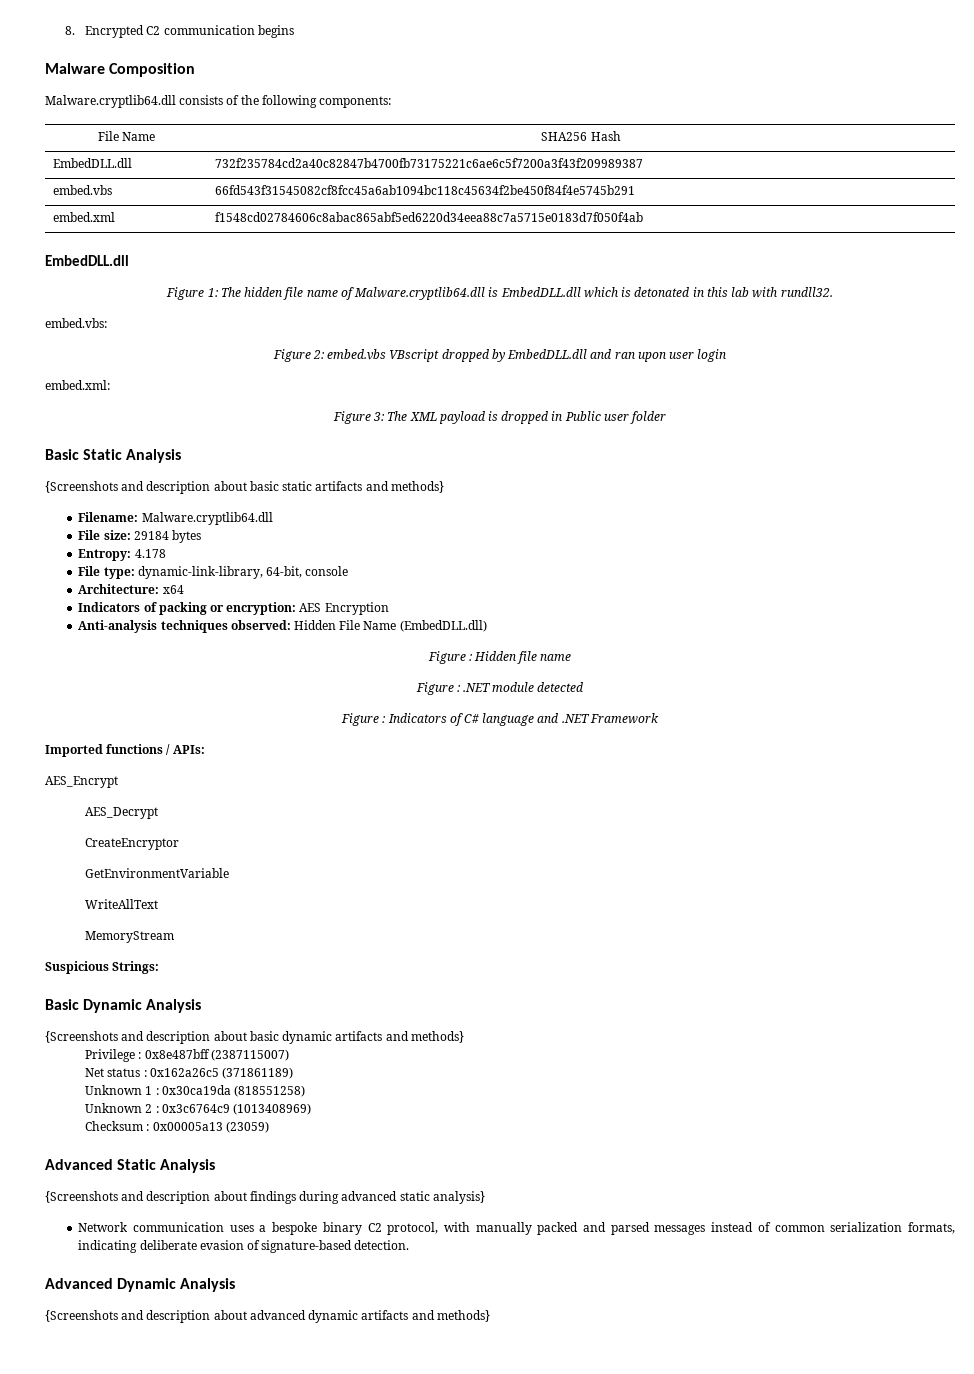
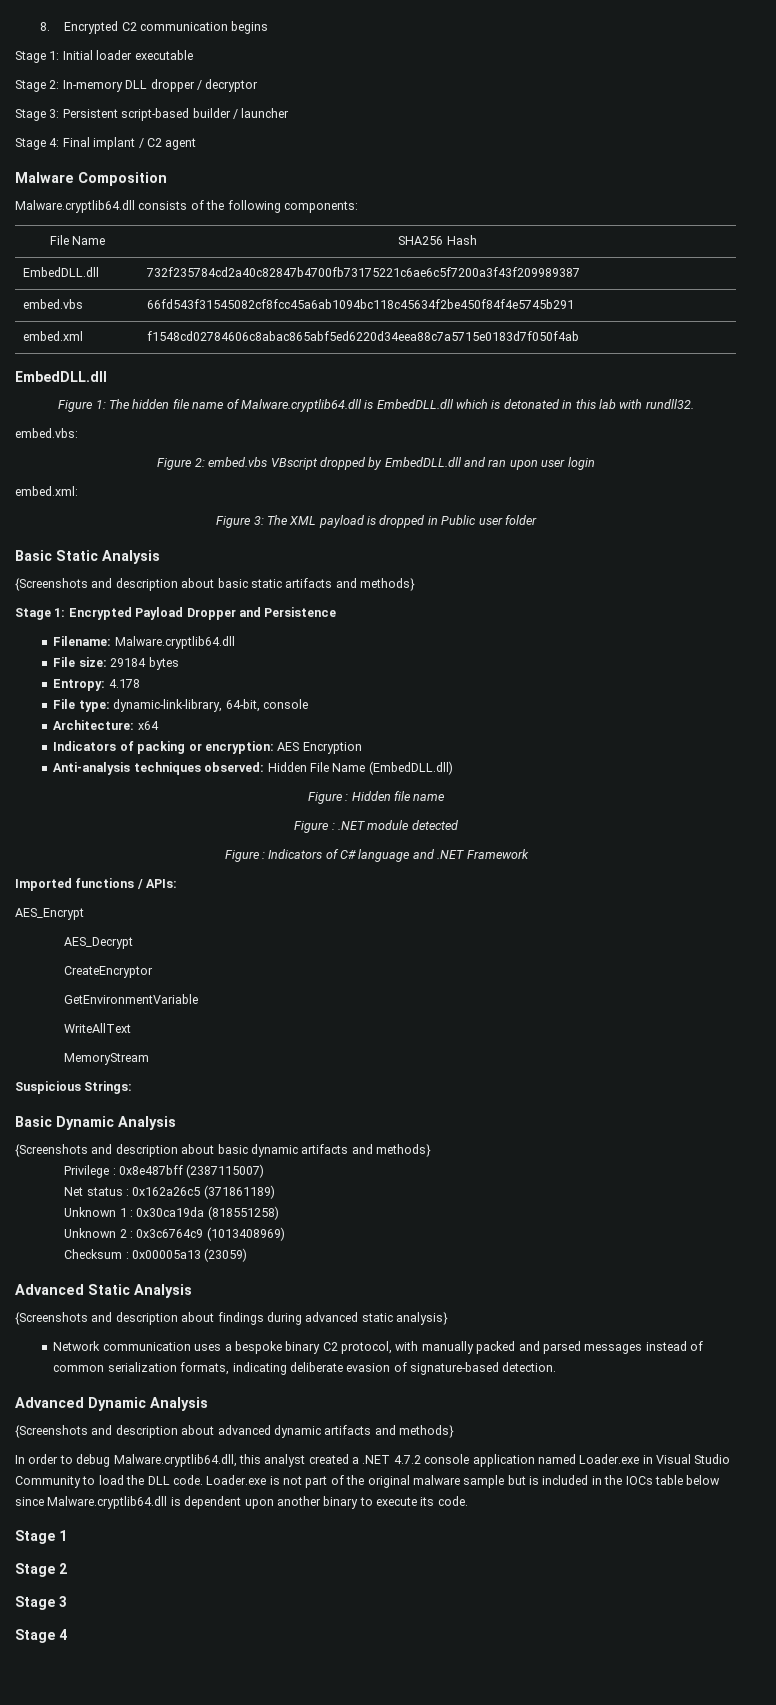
+ Stage 1: Initial loader executable
+ Stage 2: In-memory DLL dropper / decryptor
+ Stage 3: Persistent script-based builder / launcher
+ Stage 4: Final implant / C2 agent
+ Stage 1: Encrypted Payload Dropper and Persistence
+ In order to debug Malware.cryptlib64.dll, this analyst created a .NET 4.7.2 console application named Loader.exe in Visual Studio Community to load the DLL code. Loader.exe is not part of the original malware sample but is included in the IOCs table below since Malware.cryptlib64.dll is dependent upon another binary to execute its code.
+ Stage 1
+ Stage 2
+ Stage 3
+ Stage 4

